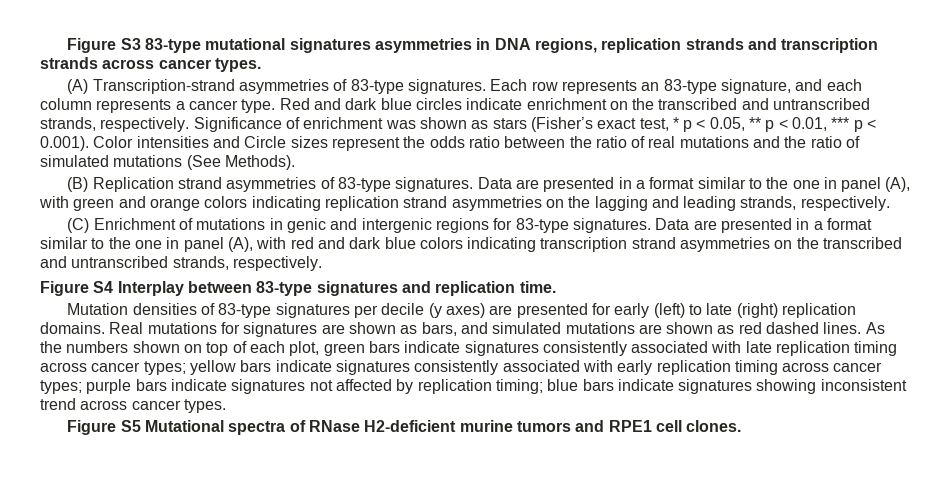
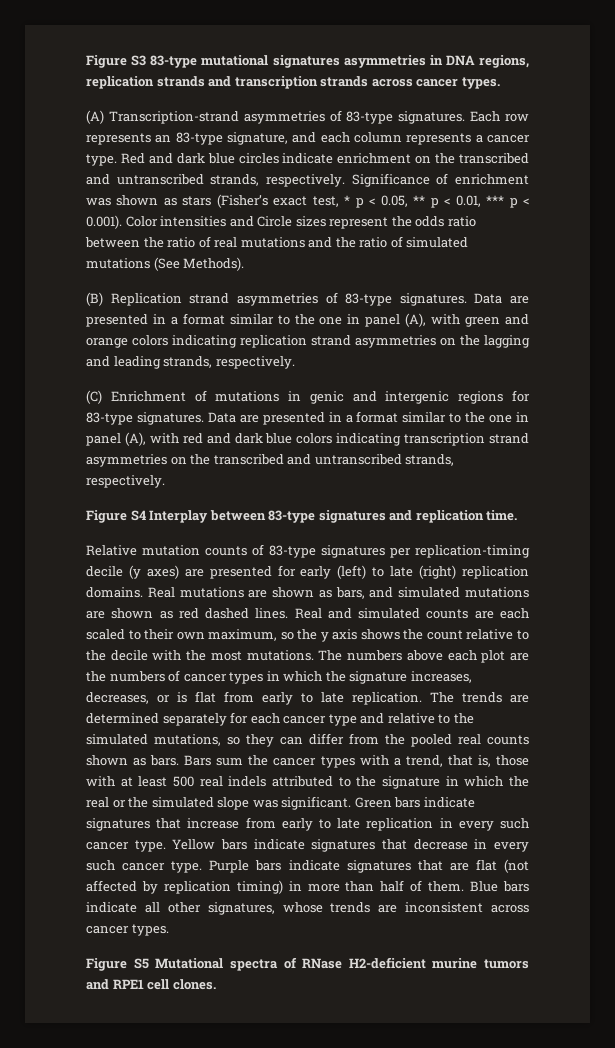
- Mutation densities of 83-type signatures per decile (y axes) are presented for early (left) to late (right) replication domains.
+ Relative mutation counts of 83-type signatures per replication-timing decile (y axes) are presented for early (left) to late (right) replication domains.
- Real mutations for signatures are shown as bars, and simulated mutations are shown as red dashed lines.
+ Real mutations are shown as bars, and simulated mutations are shown as red dashed lines.
- As the numbers shown on top of each plot, green bars indicate signatures consistently associated with late replication timing across cancer types; yellow bars indicate signatures consistently associated with early replication timing across cancer types; purple bars indicate signatures not affected by replication timing; blue bars indicate signatures showing inconsistent trend across cancer types.
+ Real and simulated counts are each scaled to their own maximum, so the y axis shows the count relative to the decile with the most mutations. The numbers above each plot are the numbers of cancer types in which the signature increases, decreases, or is flat from early to late replication. The trends are determined separately for each cancer type and relative to the simulated mutations, so they can differ from the pooled real counts shown as bars. Bars sum the cancer types with a trend, that is, those with at least 500 real indels attributed to the signature in which the real or the simulated slope was significant. Green bars indicate signatures that increase from early to late replication in every such cancer type. Yellow bars indicate signatures that decrease in every such cancer type. Purple bars indicate signatures that are flat (not affected by replication timing) in more than half of them. Blue bars indicate all other signatures, whose trends are inconsistent across cancer types.

